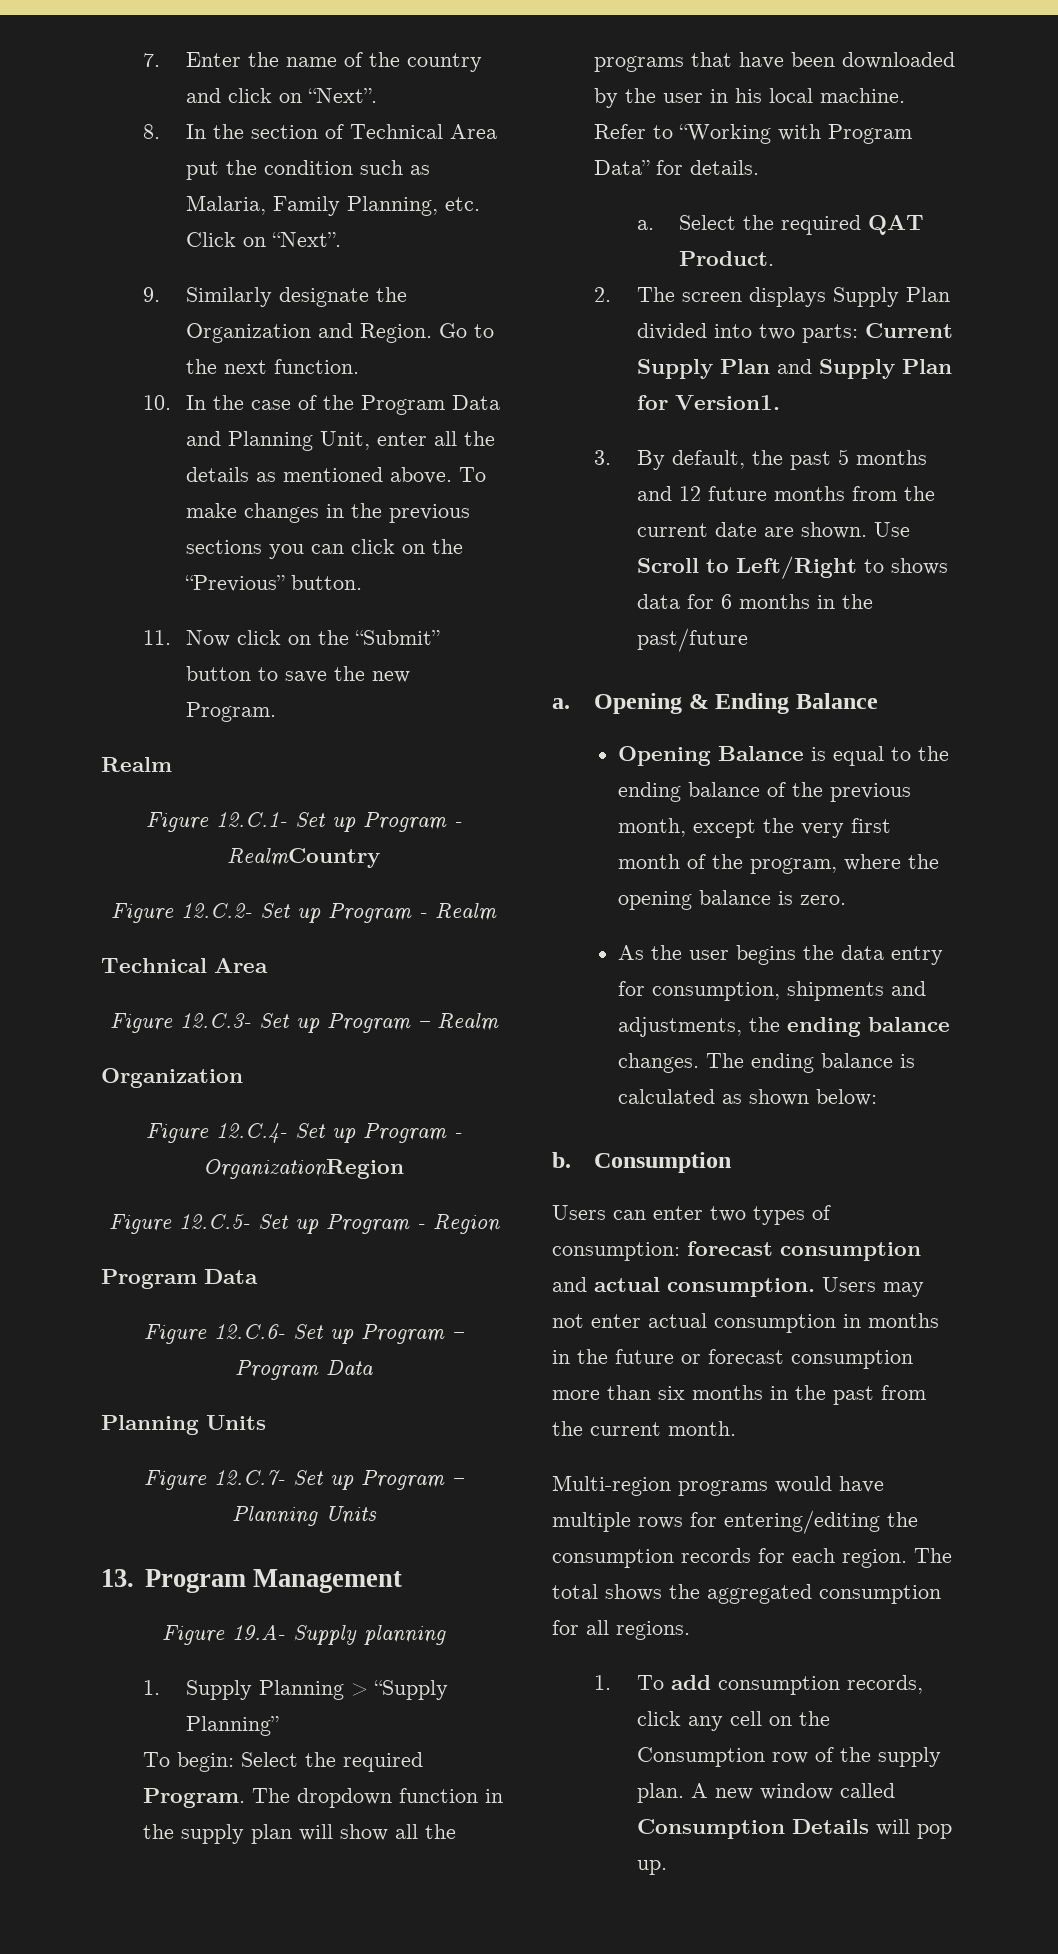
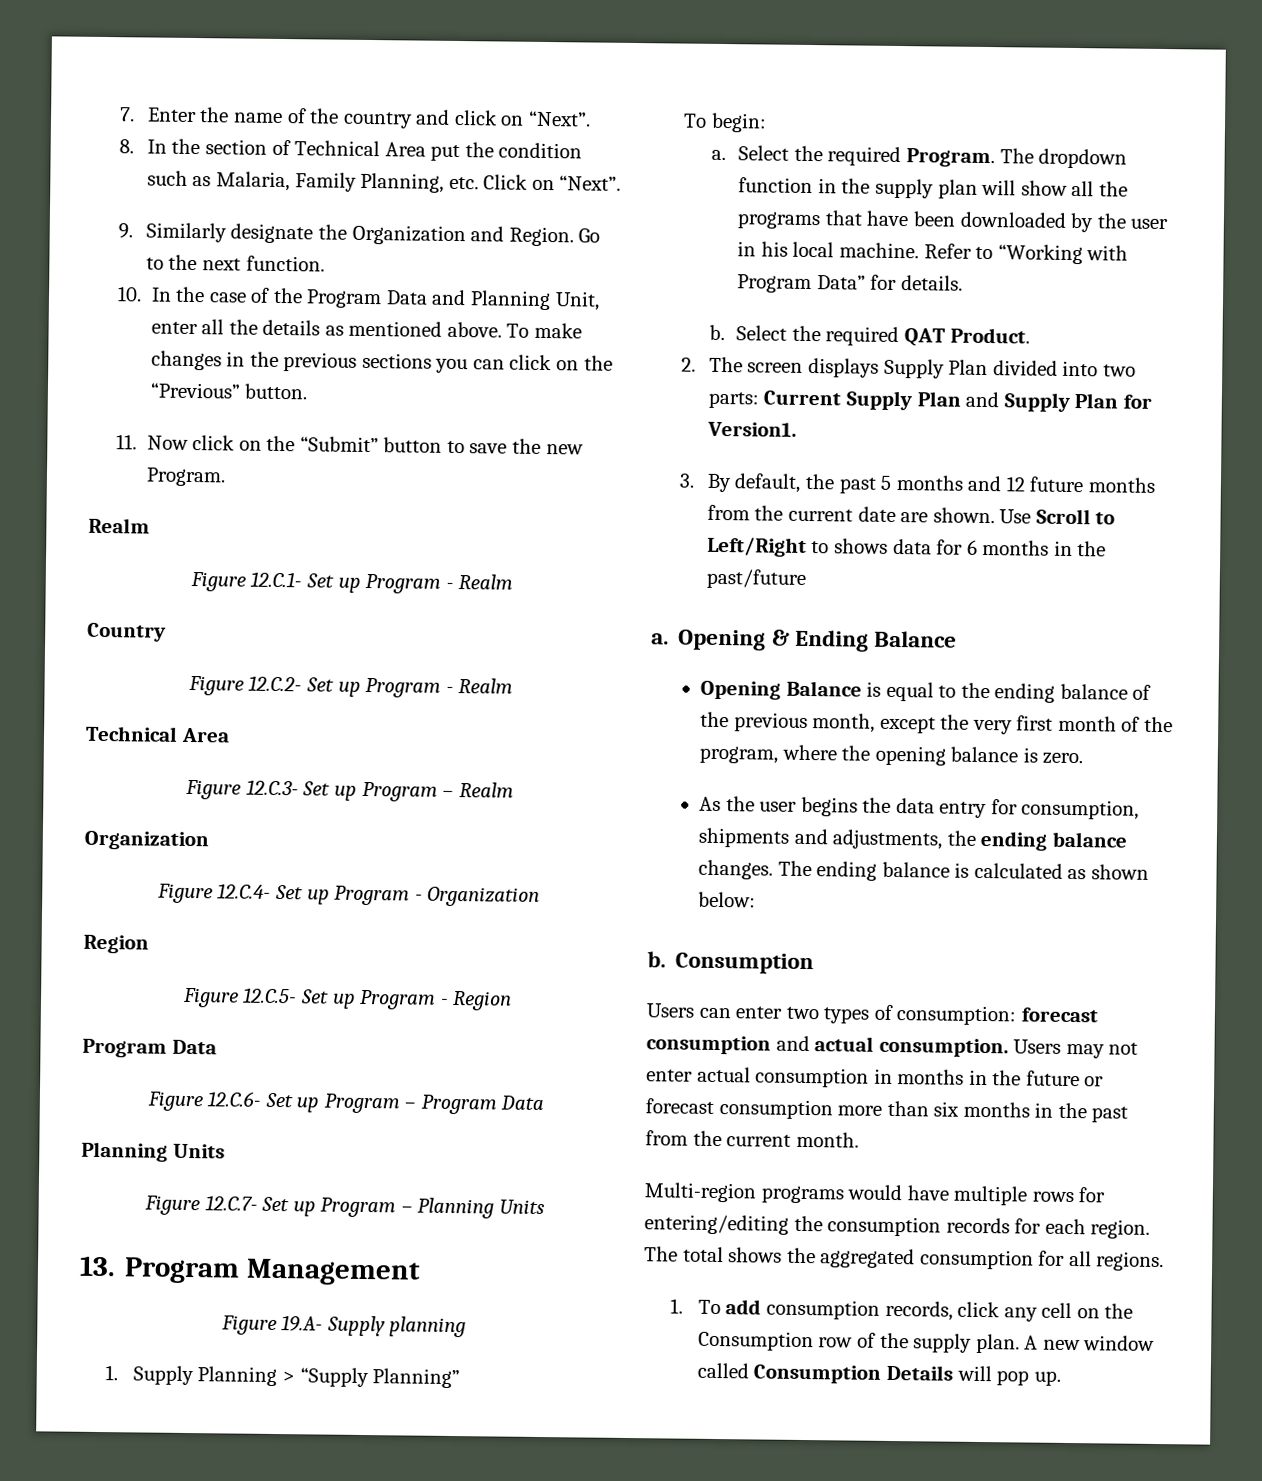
- Figure 12.C.1- Set up Program - RealmCountry
+ Figure 12.C.1- Set up Program - Realm
+ Country
- Figure 12.C.4- Set up Program - OrganizationRegion
+ Figure 12.C.4- Set up Program - Organization
+ Region
- To begin: Select the required Program.
+ To begin:
+ a. Select the required Program.
  Refer to “Working with Program Data” for details.
- a.
+ b.

